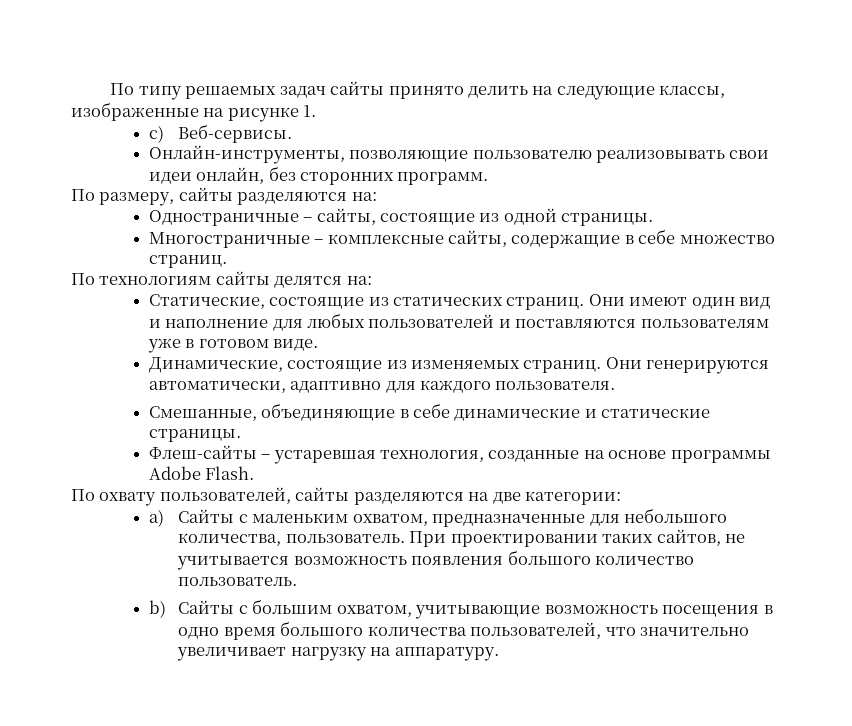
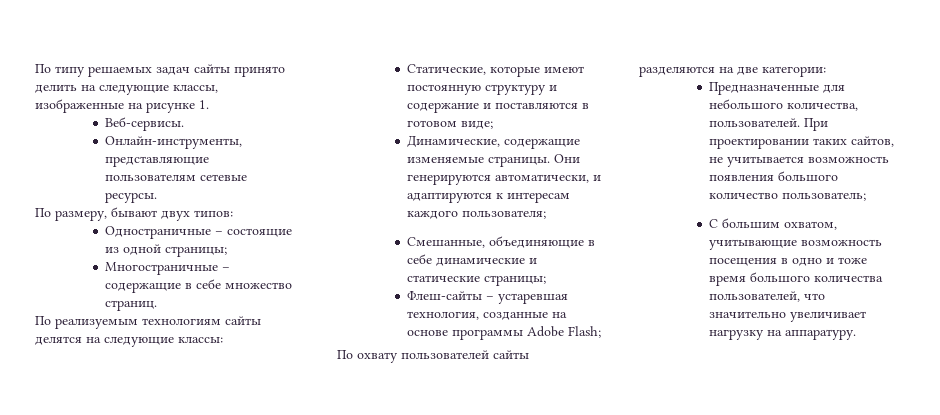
- c) Веб-сервисы.
+ Веб-сервисы.
- Онлайн-инструменты, позволяющие пользователю реализовывать свои идеи онлайн, без сторонних программ.
+ Онлайн-инструменты, представляющие пользователям сетевые ресурсы.
- По размеру, сайты разделяются на:
+ По размеру, бывают двух типов:
- Одностраничные – сайты, состоящие из одной страницы.
+ Одностраничные – состоящие из одной страницы;
- Многостраничные – комплексные сайты, содержащие в себе множество страниц.
+ Многостраничные – содержащие в себе множество страниц.
- По технологиям сайты делятся на:
- Статические, состоящие из статических страниц. Они имеют один вид и наполнение для любых пользователей и поставляются пользователям уже в готовом виде.
+ По реализуемым технологиям сайты делятся на следующие классы:
+ Статические, которые имеют постоянную структуру и содержание и поставляются в готовом виде;
- Динамические, состоящие из изменяемых страниц. Они генерируются автоматически, адаптивно для каждого пользователя.
+ Динамические, содержащие изменяемые страницы. Они генерируются автоматически, и адаптируются к интересам каждого пользователя;
- Смешанные, объединяющие в себе динамические и статические страницы.
+ Смешанные, объединяющие в себе динамические и статические страницы;
- Флеш-сайты – устаревшая технология, созданные на основе программы Adobe Flash.
+ Флеш-сайты – устаревшая технология, созданные на основе программы Adobe Flash;
- По охвату пользователей, сайты разделяются на две категории:
+ По охвату пользователей сайты разделяются на две категории:
- a) Сайты с маленьким охватом, предназначенные для небольшого количества, пользователь.
+ Предназначенные для небольшого количества, пользователей.
- При проектировании таких сайтов, не учитывается возможность появления большого количество пользователь.
- b) Сайты с большим охватом, учитывающие возможность посещения в одно время большого количества пользователей, что значительно увеличивает нагрузку на аппаратуру.
+ При проектировании таких сайтов, не учитывается возможность появления большого количество пользователь;
+ С большим охватом, учитывающие возможность посещения в одно и тоже время большого количества пользователей, что значительно увеличивает нагрузку на аппаратуру.

